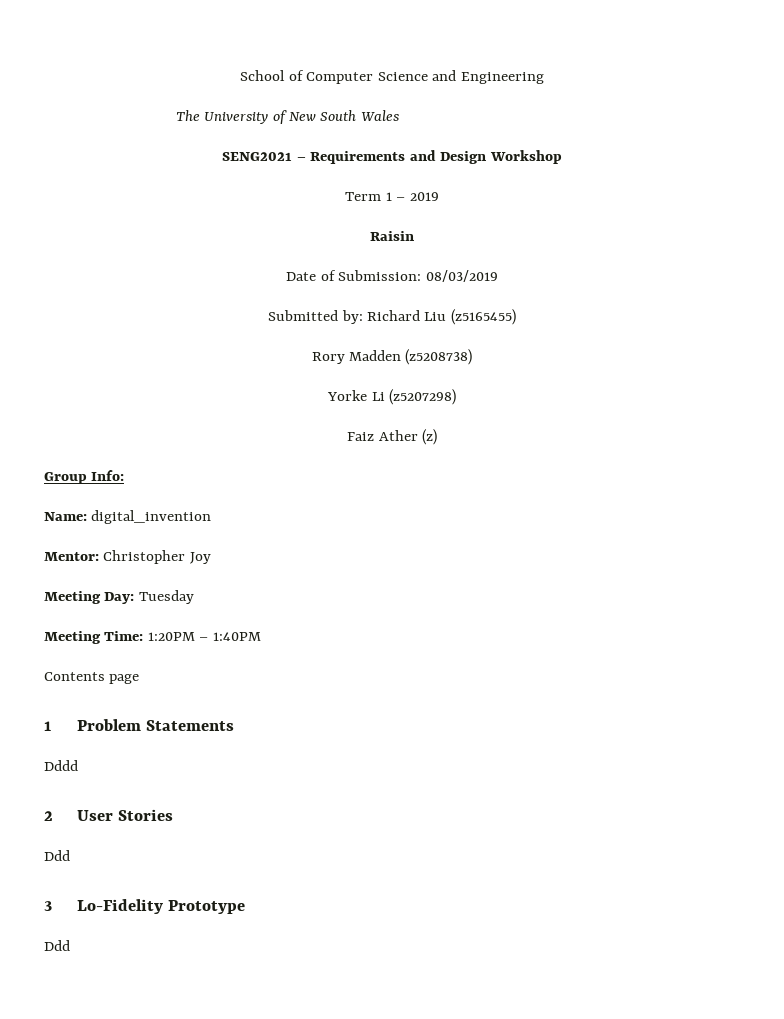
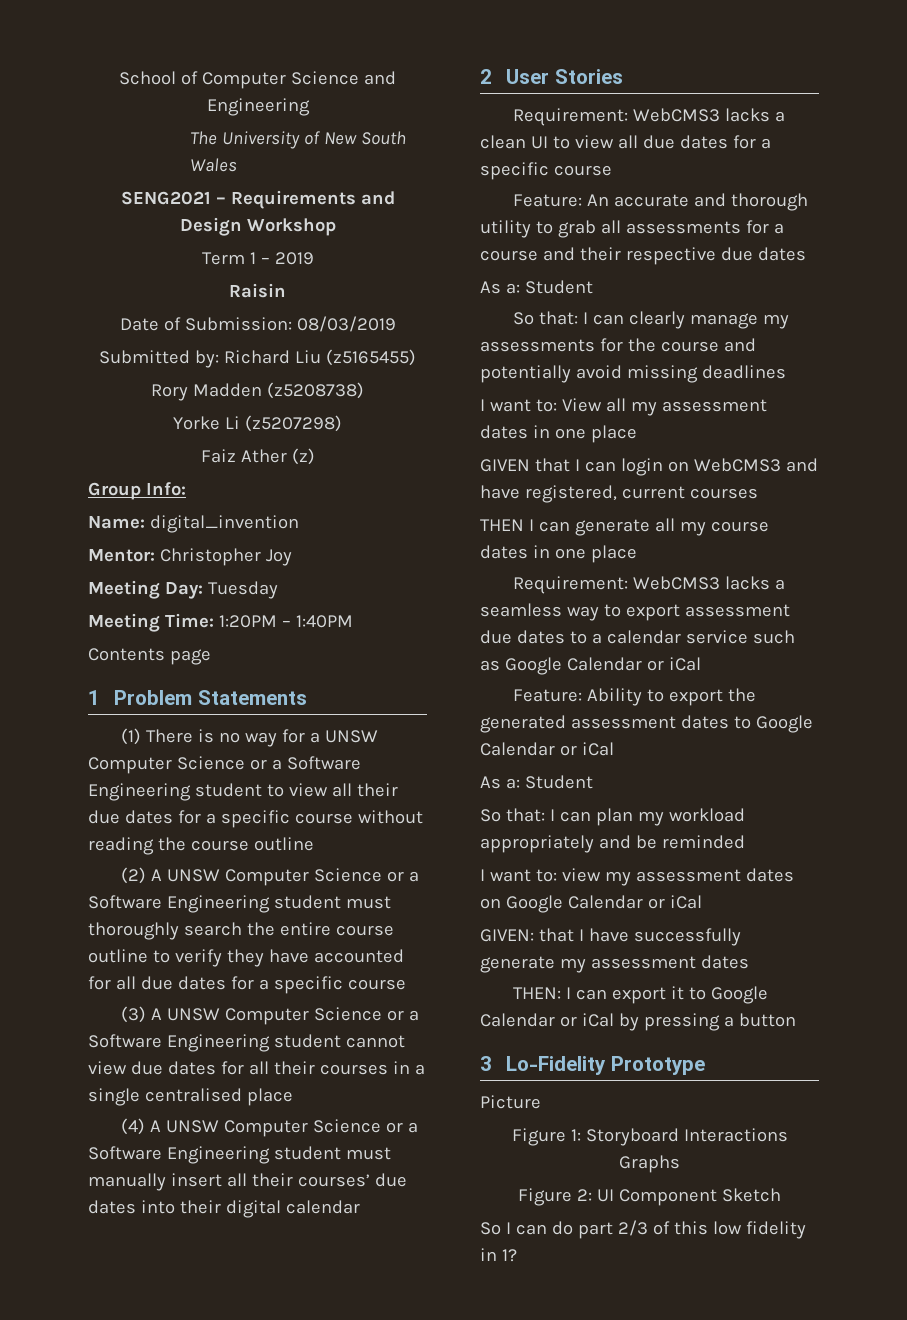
- Dddd
+ (1) There is no way for a UNSW Computer Science or a Software Engineering student to view all their due dates for a specific course without reading the course outline
+ (2) A UNSW Computer Science or a Software Engineering student must thoroughly search the entire course outline to verify they have accounted for all due dates for a specific course
+ (3) A UNSW Computer Science or a Software Engineering student cannot view due dates for all their courses in a single centralised place
+ (4) A UNSW Computer Science or a Software Engineering student must manually insert all their courses’ due dates into their digital calendar
  2 User Stories
- Ddd
+ Requirement: WebCMS3 lacks a clean UI to view all due dates for a specific course
+ Feature: An accurate and thorough utility to grab all assessments for a course and their respective due dates
+ As a: Student
+ So that: I can clearly manage my assessments for the course and potentially avoid missing deadlines
+ I want to: View all my assessment dates in one place
+ GIVEN that I can login on WebCMS3 and have registered, current courses
+ THEN I can generate all my course dates in one place
+ Requirement: WebCMS3 lacks a seamless way to export assessment due dates to a calendar service such as Google Calendar or iCal
+ Feature: Ability to export the generated assessment dates to Google Calendar or iCal
+ As a: Student
+ So that: I can plan my workload appropriately and be reminded
+ I want to: view my assessment dates on Google Calendar or iCal
+ GIVEN: that I have successfully generate my assessment dates
+ THEN: I can export it to Google Calendar or iCal by pressing a button
  3 Lo-Fidelity Prototype
- Ddd
+ Picture
+ Figure 1: Storyboard Interactions Graphs
+ Figure 2: UI Component Sketch
+ So I can do part 2/3 of this low fidelity in 1?

